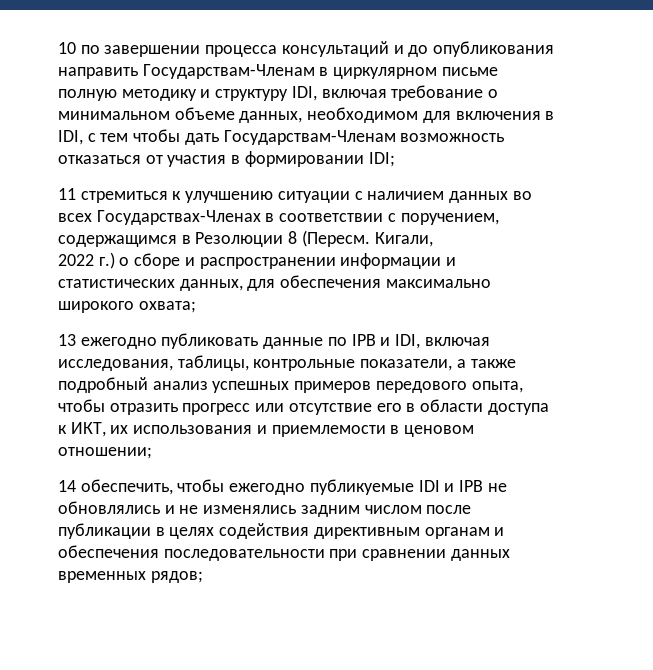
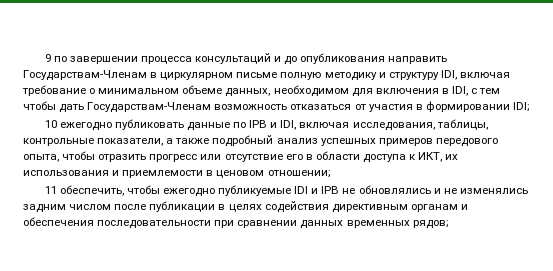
- 10 по завершении процесса консультаций и до опубликования направить Государствам-Членам в циркулярном письме полную методику и структуру IDI, включая требование о минимальном объеме данных, необходимом для включения в IDI, с тем чтобы дать Государствам-Членам возможность отказаться от участия в формировании IDI;
+ 9 по завершении процесса консультаций и до опубликования направить Государствам-Членам в циркулярном письме полную методику и структуру IDI, включая требование о минимальном объеме данных, необходимом для включения в IDI, с тем чтобы дать Государствам-Членам возможность отказаться от участия в формировании IDI;
- 11 стремиться к улучшению ситуации с наличием данных во всех Государствах-Членах в соответствии с поручением, содержащимся в Резолюции 8 (Пересм. Кигали,
- 2022 г.) о сборе и распространении информации и статистических данных, для обеспечения максимально широкого охвата;
- 13 ежегодно публиковать данные по IPB и IDI, включая исследования, таблицы, контрольные показатели, а также подробный анализ успешных примеров передового опыта, чтобы отразить прогресс или отсутствие его в области доступа к ИКТ, их использования и приемлемости в ценовом отношении;
+ 10 ежегодно публиковать данные по IPB и IDI, включая исследования, таблицы, контрольные показатели, а также подробный анализ успешных примеров передового опыта, чтобы отразить прогресс или отсутствие его в области доступа к ИКТ, их использования и приемлемости в ценовом отношении;
- 14 обеспечить, чтобы ежегодно публикуемые IDI и IPB не обновлялись и не изменялись задним числом после публикации в целях содействия директивным органам и обеспечения последовательности при сравнении данных временных рядов;
+ 11 обеспечить, чтобы ежегодно публикуемые IDI и IPB не обновлялись и не изменялись задним числом после публикации в целях содействия директивным органам и обеспечения последовательности при сравнении данных временных рядов;

